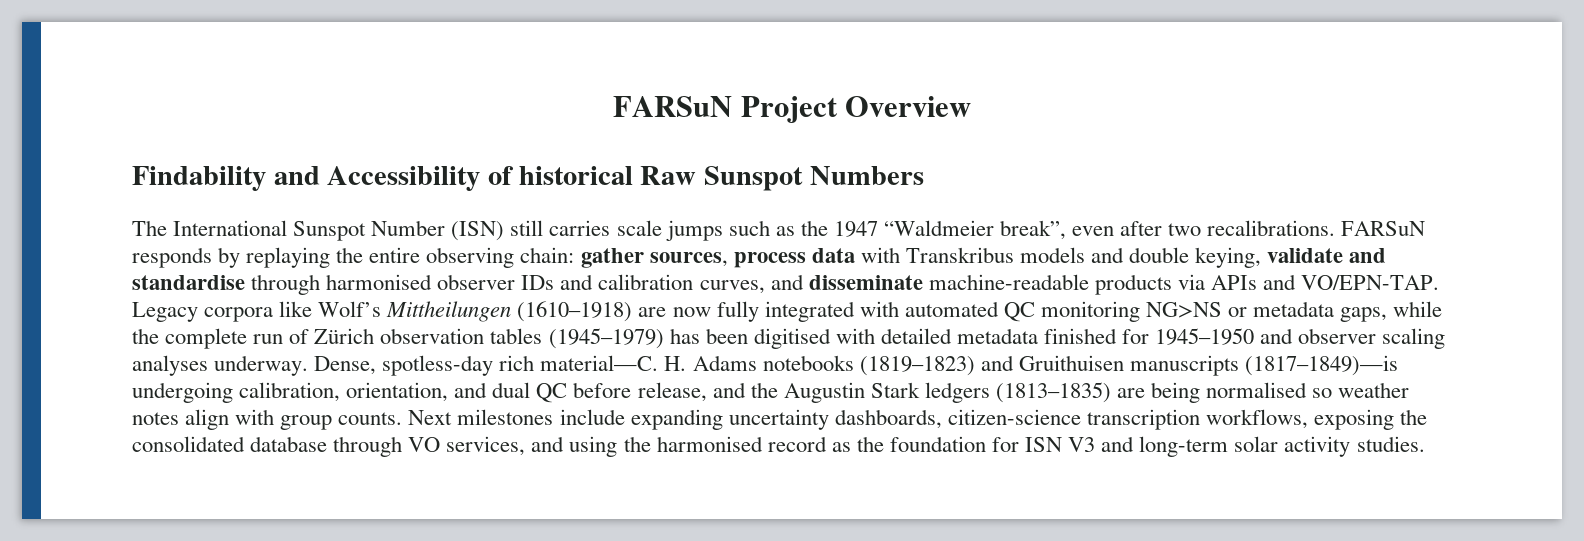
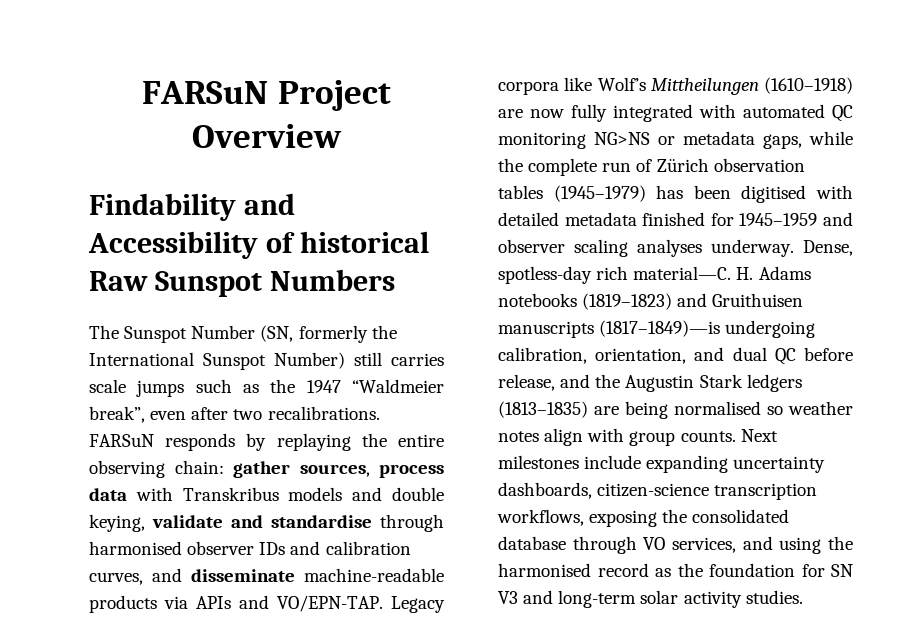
- The International Sunspot Number (ISN) still carries scale jumps such as the 1947 “Waldmeier break”, even after two recalibrations.
+ The Sunspot Number (SN, formerly the International Sunspot Number) still carries scale jumps such as the 1947 “Waldmeier break”, even after two recalibrations.
- Legacy corpora like Wolf’s Mittheilungen (1610–1918) are now fully integrated with automated QC monitoring NG>NS or metadata gaps, while the complete run of Zürich observation tables (1945–1979) has been digitised with detailed metadata finished for 1945–1950 and observer scaling analyses underway.
+ Legacy corpora like Wolf’s Mittheilungen (1610–1918) are now fully integrated with automated QC monitoring NG>NS or metadata gaps, while the complete run of Zürich observation tables (1945–1979) has been digitised with detailed metadata finished for 1945–1959 and observer scaling analyses underway.
- Next milestones include expanding uncertainty dashboards, citizen-science transcription workflows, exposing the consolidated database through VO services, and using the harmonised record as the foundation for ISN V3 and long-term solar activity studies.
+ Next milestones include expanding uncertainty dashboards, citizen-science transcription workflows, exposing the consolidated database through VO services, and using the harmonised record as the foundation for SN V3 and long-term solar activity studies.

